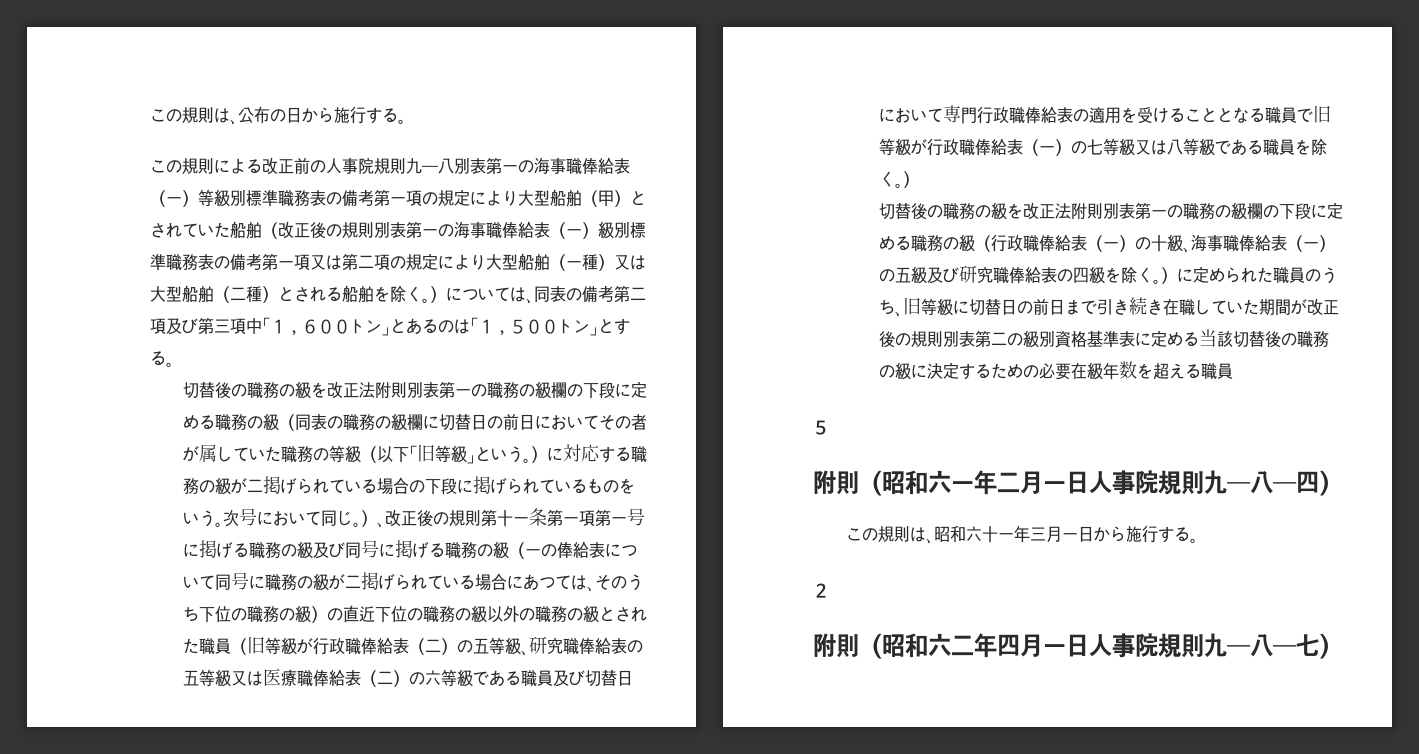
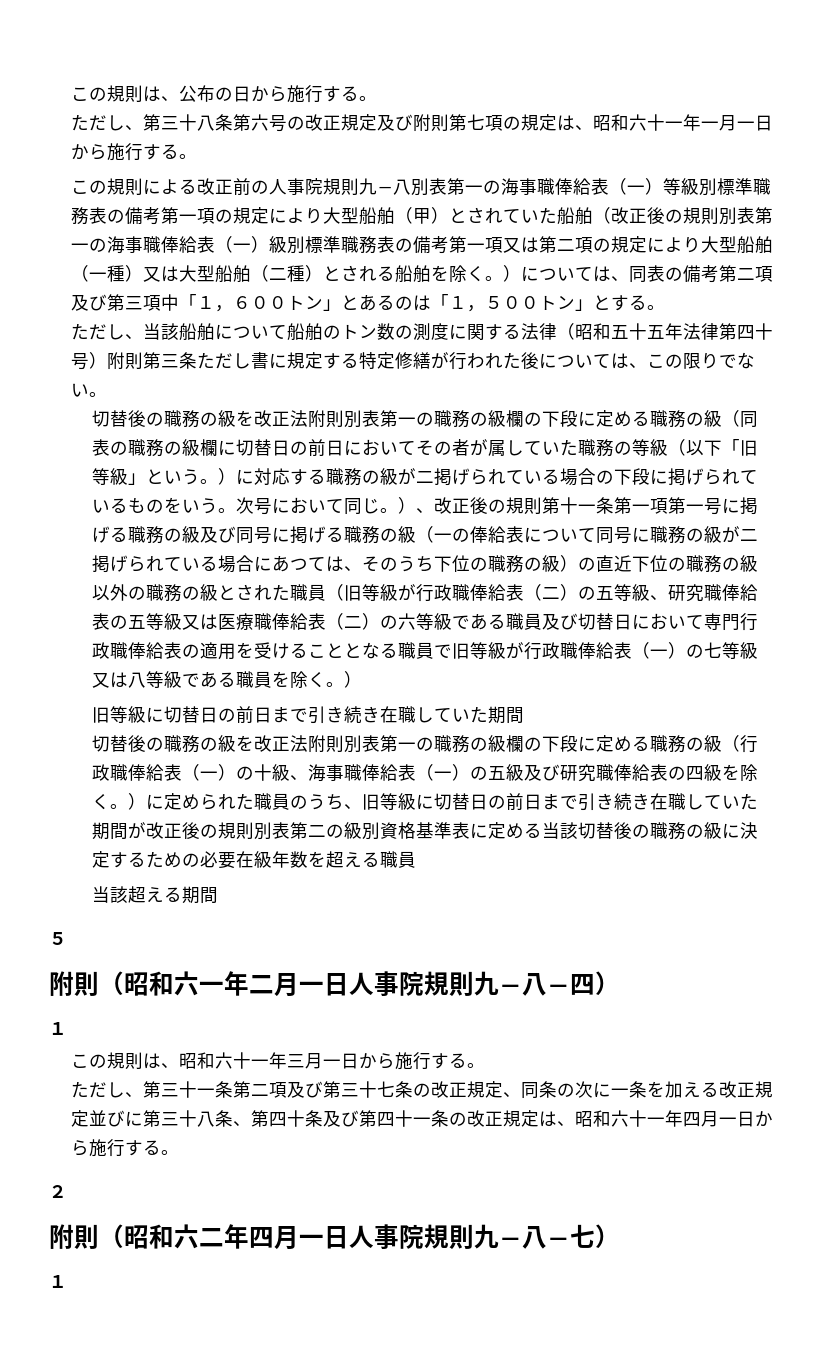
+ ただし、第三十八条第六号の改正規定及び附則第七項の規定は、昭和六十一年一月一日から施行する。
+ ただし、当該船舶について船舶のトン数の測度に関する法律（昭和五十五年法律第四十号）附則第三条ただし書に規定する特定修繕が行われた後については、この限りでない。
  次号において同じ。）、改正後の規則第十一条第一項第一号に掲げる職務の級及び同号に掲げる職務の級（一の俸給表について同号に職務の級が二掲げられている場合にあつては、そのうち下位の職務の級）の直近下位の職務の級以外の職務の級とされた職員（旧等級が行政職俸給表（二）の五等級、研究職俸給表の五等級又は医療職俸給表（二）の六等級である職員及び切替日において専門行政職俸給表の適用を受けることとなる職員で旧等級が行政職俸給表（一）の七等級又は八等級である職員を除く。）
+ 旧等級に切替日の前日まで引き続き在職していた期間
+ 当該超える期間
  附則（昭和六一年二月一日人事院規則九―八―四）
+ １
+ ただし、第三十一条第二項及び第三十七条の改正規定、同条の次に一条を加える改正規定並びに第三十八条、第四十条及び第四十一条の改正規定は、昭和六十一年四月一日から施行する。
  附則（昭和六二年四月一日人事院規則九―八―七）
+ １

